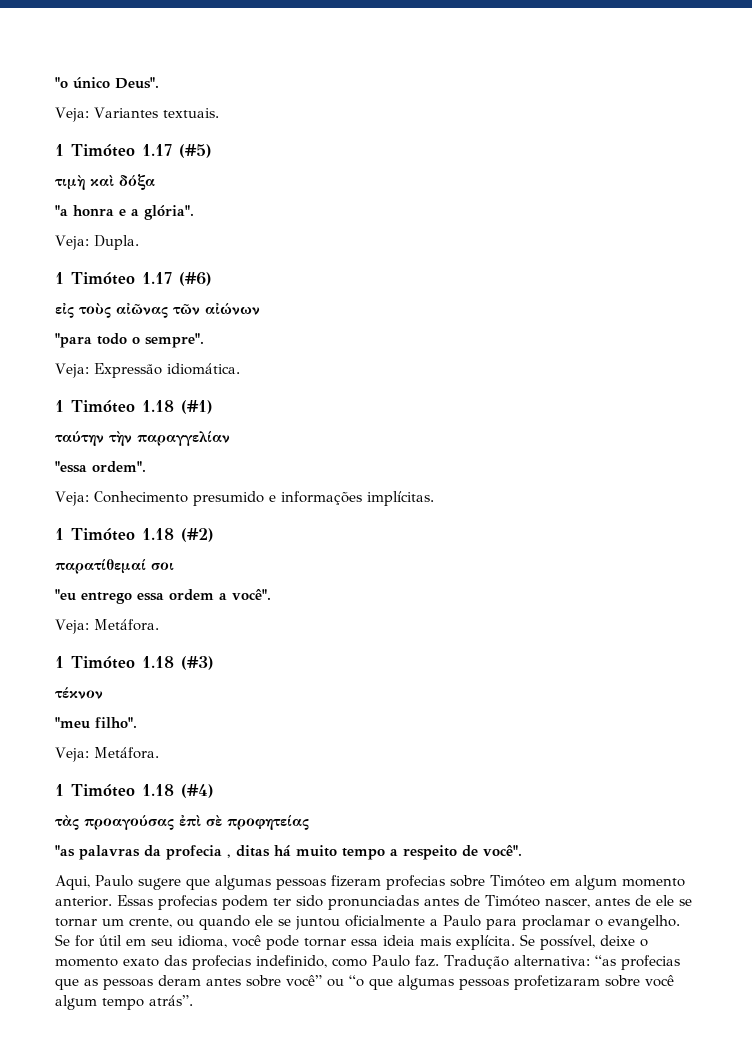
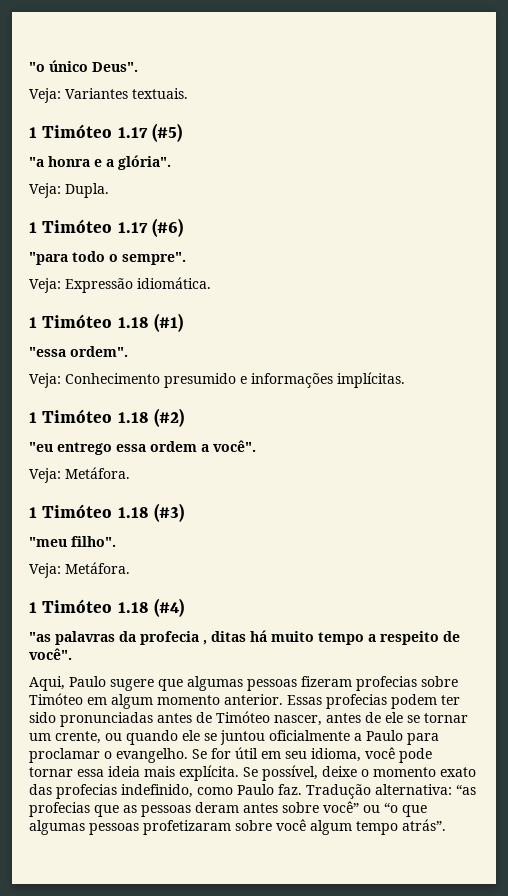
- τιμὴ καὶ δόξα
- εἰς τοὺς αἰῶνας τῶν αἰώνων
- ταύτην τὴν παραγγελίαν
- παρατίθεμαί σοι
- τέκνον
- τὰς προαγούσας ἐπὶ σὲ προφητείας

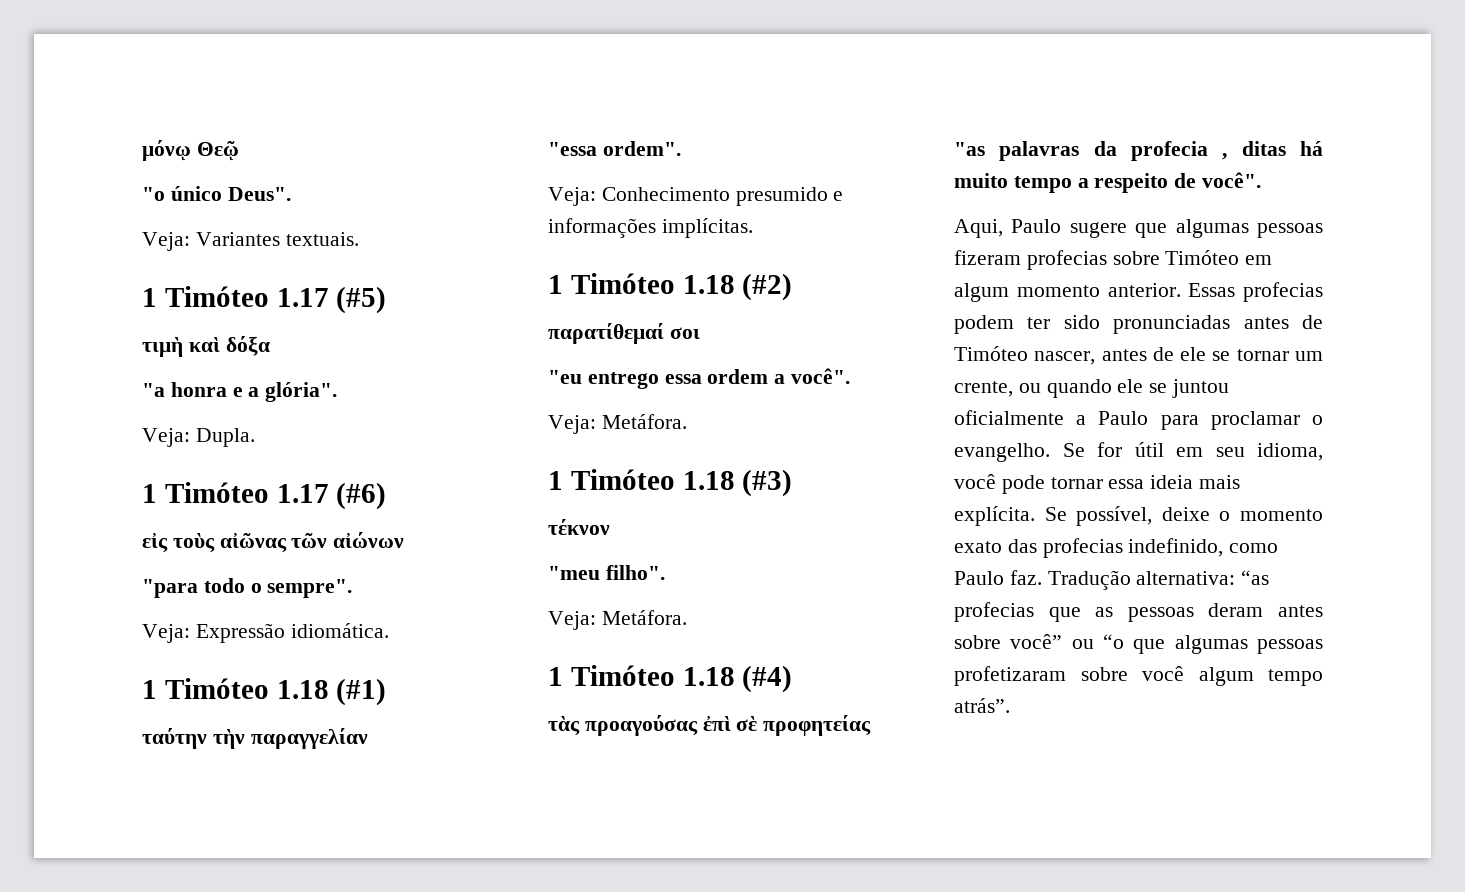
+ μόνῳ Θεῷ
+ τιμὴ καὶ δόξα
+ εἰς τοὺς αἰῶνας τῶν αἰώνων
+ ταύτην τὴν παραγγελίαν
+ παρατίθεμαί σοι
+ τέκνον
+ τὰς προαγούσας ἐπὶ σὲ προφητείας

